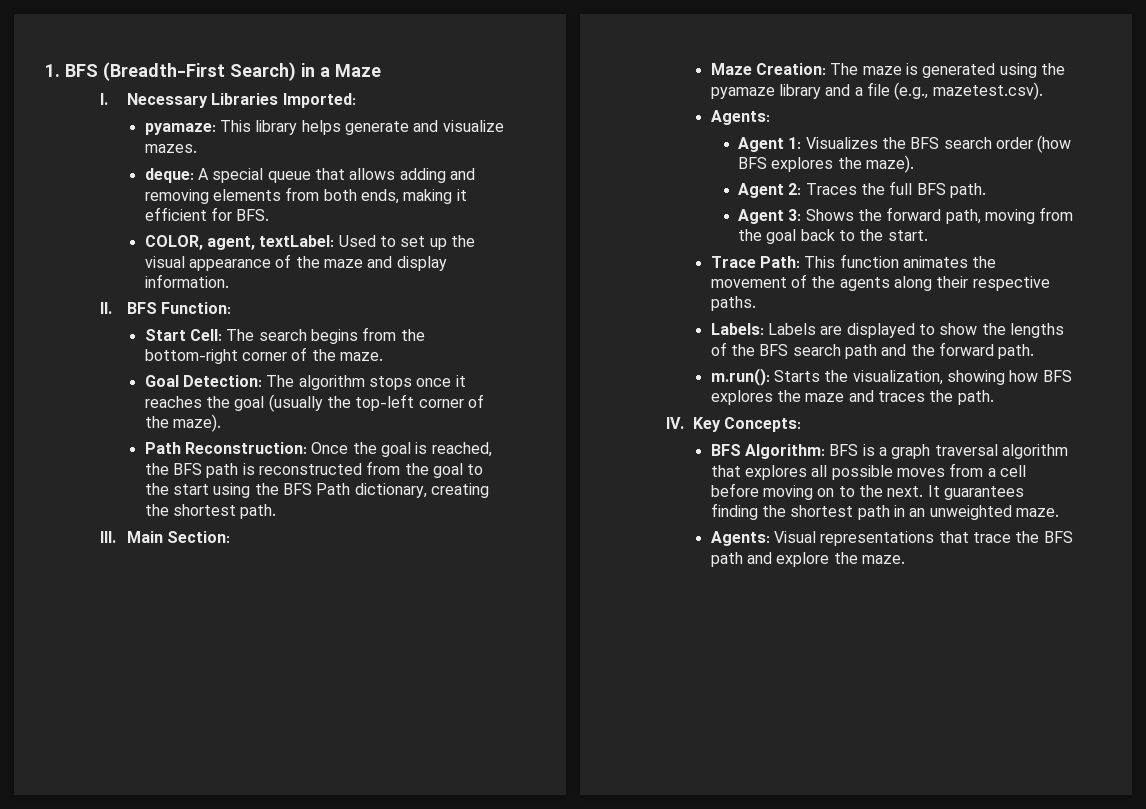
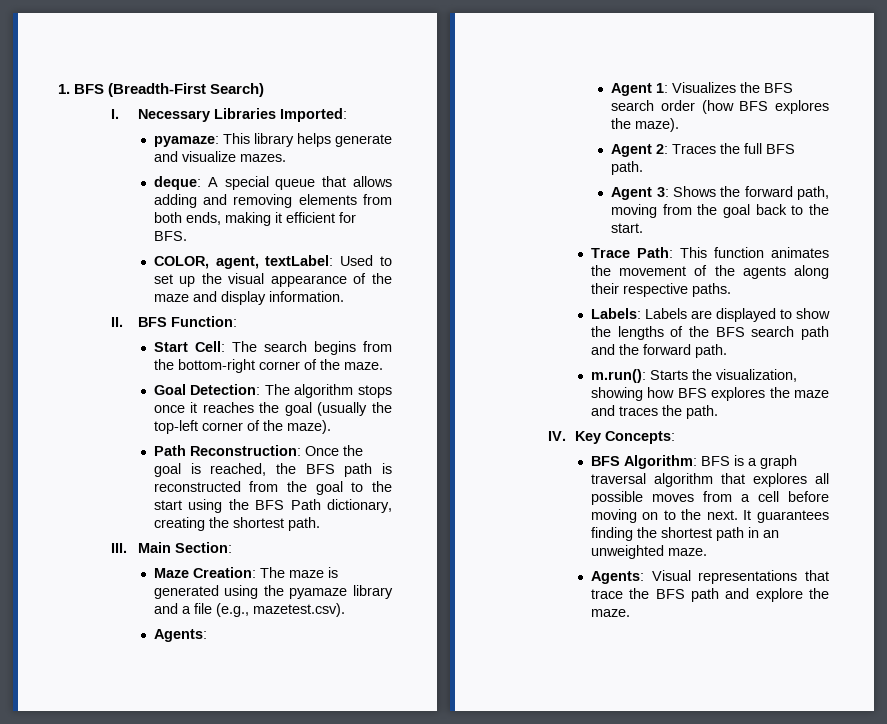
- 1. BFS (Breadth-First Search) in a Maze
+ 1. BFS (Breadth-First Search)

